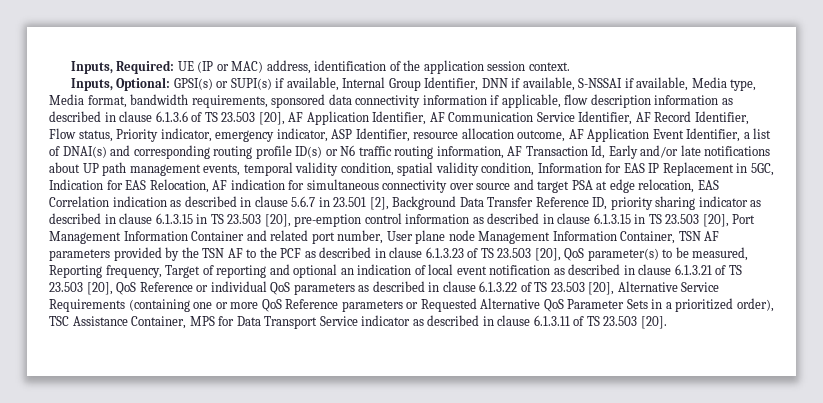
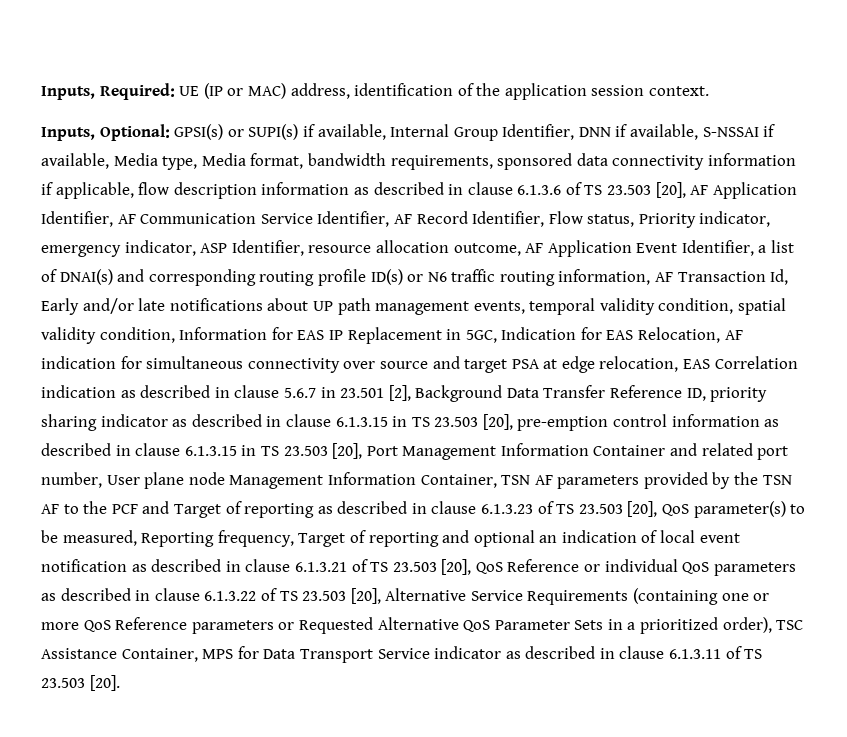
- GPSI(s) or SUPI(s) if available, Internal Group Identifier, DNN if available, S-NSSAI if available, Media type, Media format, bandwidth requirements, sponsored data connectivity information if applicable, flow description information as described in clause 6.1.3.6 of TS 23.503 [20], AF Application Identifier, AF Communication Service Identifier, AF Record Identifier, Flow status, Priority indicator, emergency indicator, ASP Identifier, resource allocation outcome, AF Application Event Identifier, a list of DNAI(s) and corresponding routing profile ID(s) or N6 traffic routing information, AF Transaction Id, Early and/or late notifications about UP path management events, temporal validity condition, spatial validity condition, Information for EAS IP Replacement in 5GC, Indication for EAS Relocation, AF indication for simultaneous connectivity over source and target PSA at edge relocation, EAS Correlation indication as described in clause 5.6.7 in 23.501 [2], Background Data Transfer Reference ID, priority sharing indicator as described in clause 6.1.3.15 in TS 23.503 [20], pre-emption control information as described in clause 6.1.3.15 in TS 23.503 [20], Port Management Information Container and related port number, User plane node Management Information Container, TSN AF parameters provided by the TSN AF to the PCF as described in clause 6.1.3.23 of TS 23.503 [20], QoS parameter(s) to be measured, Reporting frequency, Target of reporting and optional an indication of local event notification as described in clause 6.1.3.21 of TS 23.503 [20], QoS Reference or individual QoS parameters as described in clause 6.1.3.22 of TS 23.503 [20], Alternative Service Requirements (containing one or more QoS Reference parameters or Requested Alternative QoS Parameter Sets in a prioritized order), TSC Assistance Container, MPS for Data Transport Service indicator as described in clause 6.1.3.11 of TS 23.503 [20].
+ GPSI(s) or SUPI(s) if available, Internal Group Identifier, DNN if available, S-NSSAI if available, Media type, Media format, bandwidth requirements, sponsored data connectivity information if applicable, flow description information as described in clause 6.1.3.6 of TS 23.503 [20], AF Application Identifier, AF Communication Service Identifier, AF Record Identifier, Flow status, Priority indicator, emergency indicator, ASP Identifier, resource allocation outcome, AF Application Event Identifier, a list of DNAI(s) and corresponding routing profile ID(s) or N6 traffic routing information, AF Transaction Id, Early and/or late notifications about UP path management events, temporal validity condition, spatial validity condition, Information for EAS IP Replacement in 5GC, Indication for EAS Relocation, AF indication for simultaneous connectivity over source and target PSA at edge relocation, EAS Correlation indication as described in clause 5.6.7 in 23.501 [2], Background Data Transfer Reference ID, priority sharing indicator as described in clause 6.1.3.15 in TS 23.503 [20], pre-emption control information as described in clause 6.1.3.15 in TS 23.503 [20], Port Management Information Container and related port number, User plane node Management Information Container, TSN AF parameters provided by the TSN AF to the PCF and Target of reporting as described in clause 6.1.3.23 of TS 23.503 [20], QoS parameter(s) to be measured, Reporting frequency, Target of reporting and optional an indication of local event notification as described in clause 6.1.3.21 of TS 23.503 [20], QoS Reference or individual QoS parameters as described in clause 6.1.3.22 of TS 23.503 [20], Alternative Service Requirements (containing one or more QoS Reference parameters or Requested Alternative QoS Parameter Sets in a prioritized order), TSC Assistance Container, MPS for Data Transport Service indicator as described in clause 6.1.3.11 of TS 23.503 [20].

